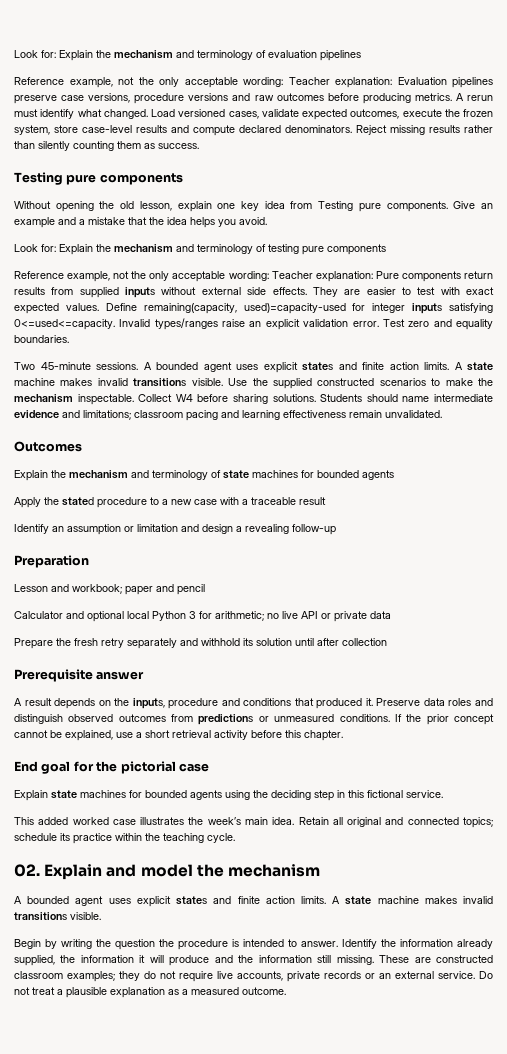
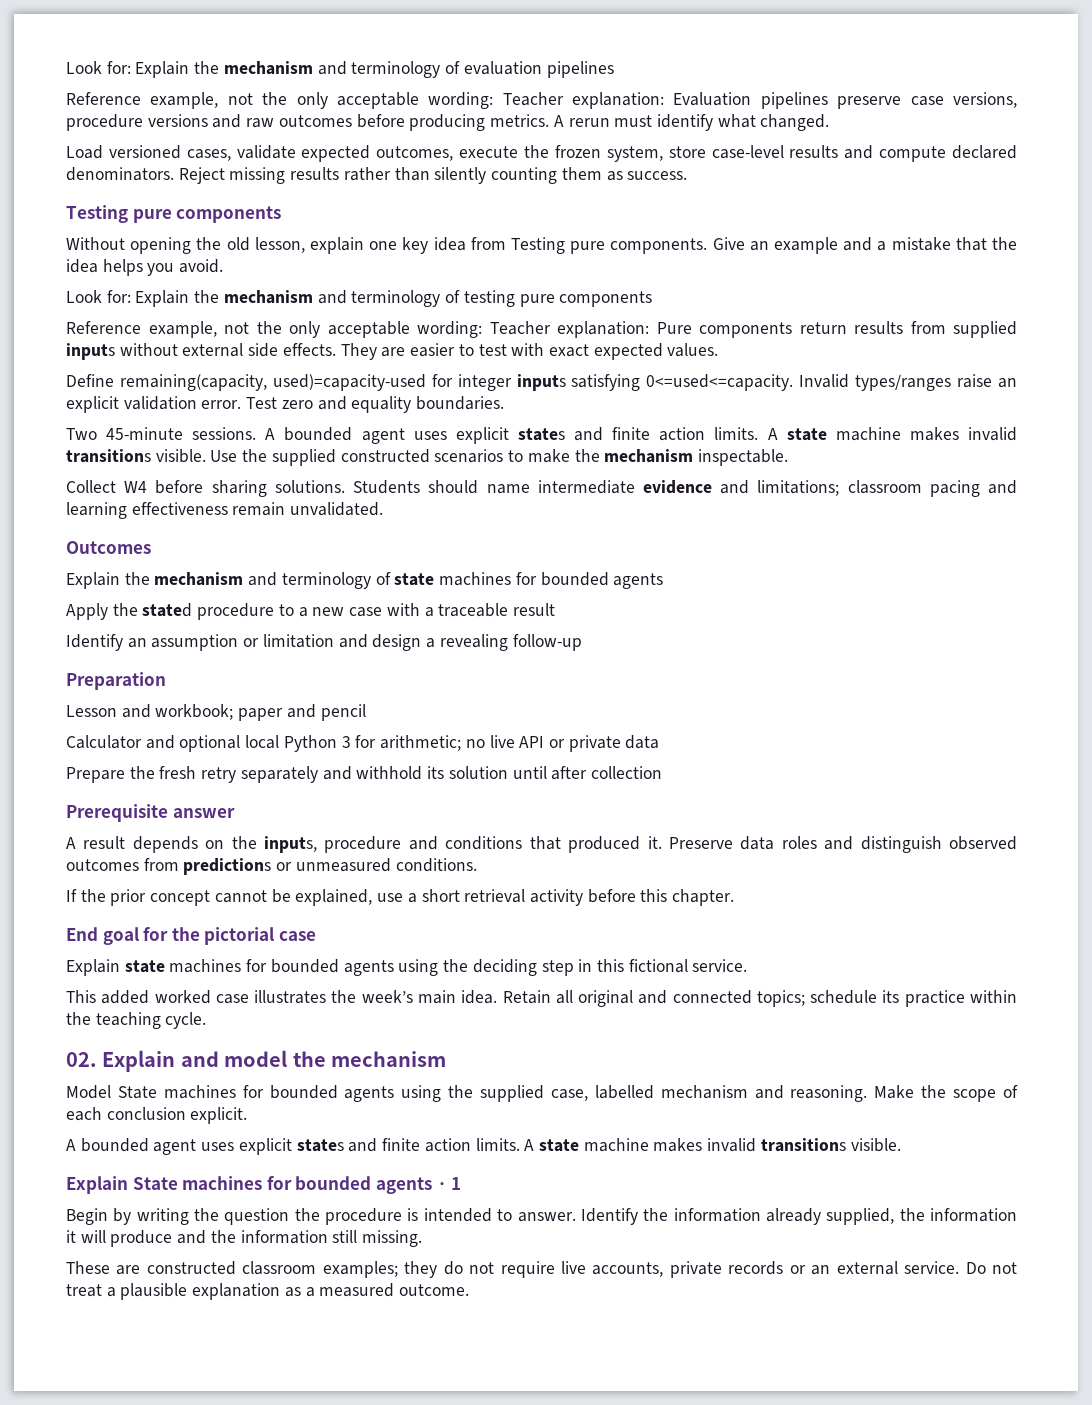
- A rerun must identify what changed. Load versioned cases, validate expected outcomes, execute the frozen system, store case-level results and compute declared denominators.
+ A rerun must identify what changed.
+ Load versioned cases, validate expected outcomes, execute the frozen system, store case-level results and compute declared denominators.
- They are easier to test with exact expected values. Define remaining(capacity, used)=capacity-used for integer inputs satisfying 0<=used<=capacity.
+ They are easier to test with exact expected values.
+ Define remaining(capacity, used)=capacity-used for integer inputs satisfying 0<=used<=capacity.
- Use the supplied constructed scenarios to make the mechanism inspectable. Collect W4 before sharing solutions.
+ Use the supplied constructed scenarios to make the mechanism inspectable.
+ Collect W4 before sharing solutions.
- Preserve data roles and distinguish observed outcomes from predictions or unmeasured conditions. If the prior concept cannot be explained, use a short retrieval activity before this chapter.
+ Preserve data roles and distinguish observed outcomes from predictions or unmeasured conditions.
+ If the prior concept cannot be explained, use a short retrieval activity before this chapter.
+ Model State machines for bounded agents using the supplied case, labelled mechanism and reasoning. Make the scope of each conclusion explicit.
+ Explain State machines for bounded agents · 1
- Identify the information already supplied, the information it will produce and the information still missing. These are constructed classroom examples; they do not require live accounts, private records or an external service.
+ Identify the information already supplied, the information it will produce and the information still missing.
+ These are constructed classroom examples; they do not require live accounts, private records or an external service.

